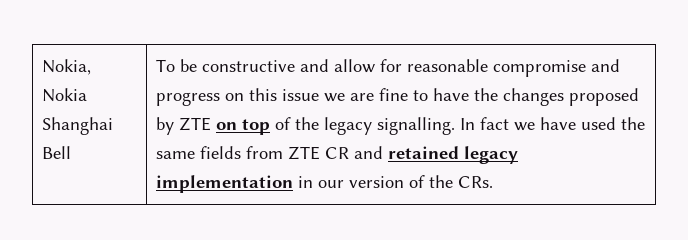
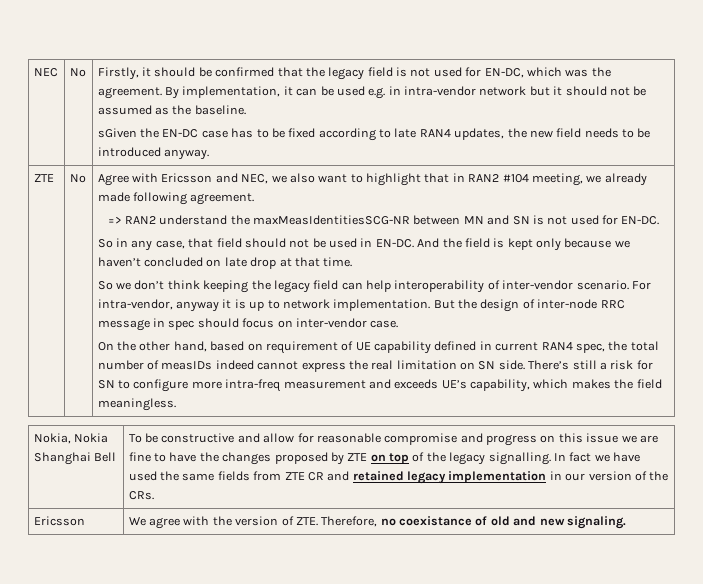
+ NEC | No | Firstly, it should be confirmed that the legacy field is not used for EN-DC, which was the agreement. By implementation, it can be used e.g. in intra-vendor network but it should not be assumed as the baseline.
+ sGiven the EN-DC case has to be fixed according to late RAN4 updates, the new field needs to be introduced anyway.
+ ZTE | No | Agree with Ericsson and NEC, we also want to highlight that in RAN2 #104 meeting, we already made following agreement.
+ => RAN2 understand the maxMeasIdentitiesSCG-NR between MN and SN is not used for EN-DC.
+ So in any case, that field should not be used in EN-DC. And the field is kept only because we haven’t concluded on late drop at that time.
+ So we don’t think keeping the legacy field can help interoperability of inter-vendor scenario. For intra-vendor, anyway it is up to network implementation. But the design of inter-node RRC message in spec should focus on inter-vendor case.
+ On the other hand, based on requirement of UE capability defined in current RAN4 spec, the total number of measIDs indeed cannot express the real limitation on SN side. There’s still a risk for SN to configure more intra-freq measurement and exceeds UE’s capability, which makes the field meaningless.
+ Ericsson | We agree with the version of ZTE. Therefore, no coexistance of old and new signaling.

